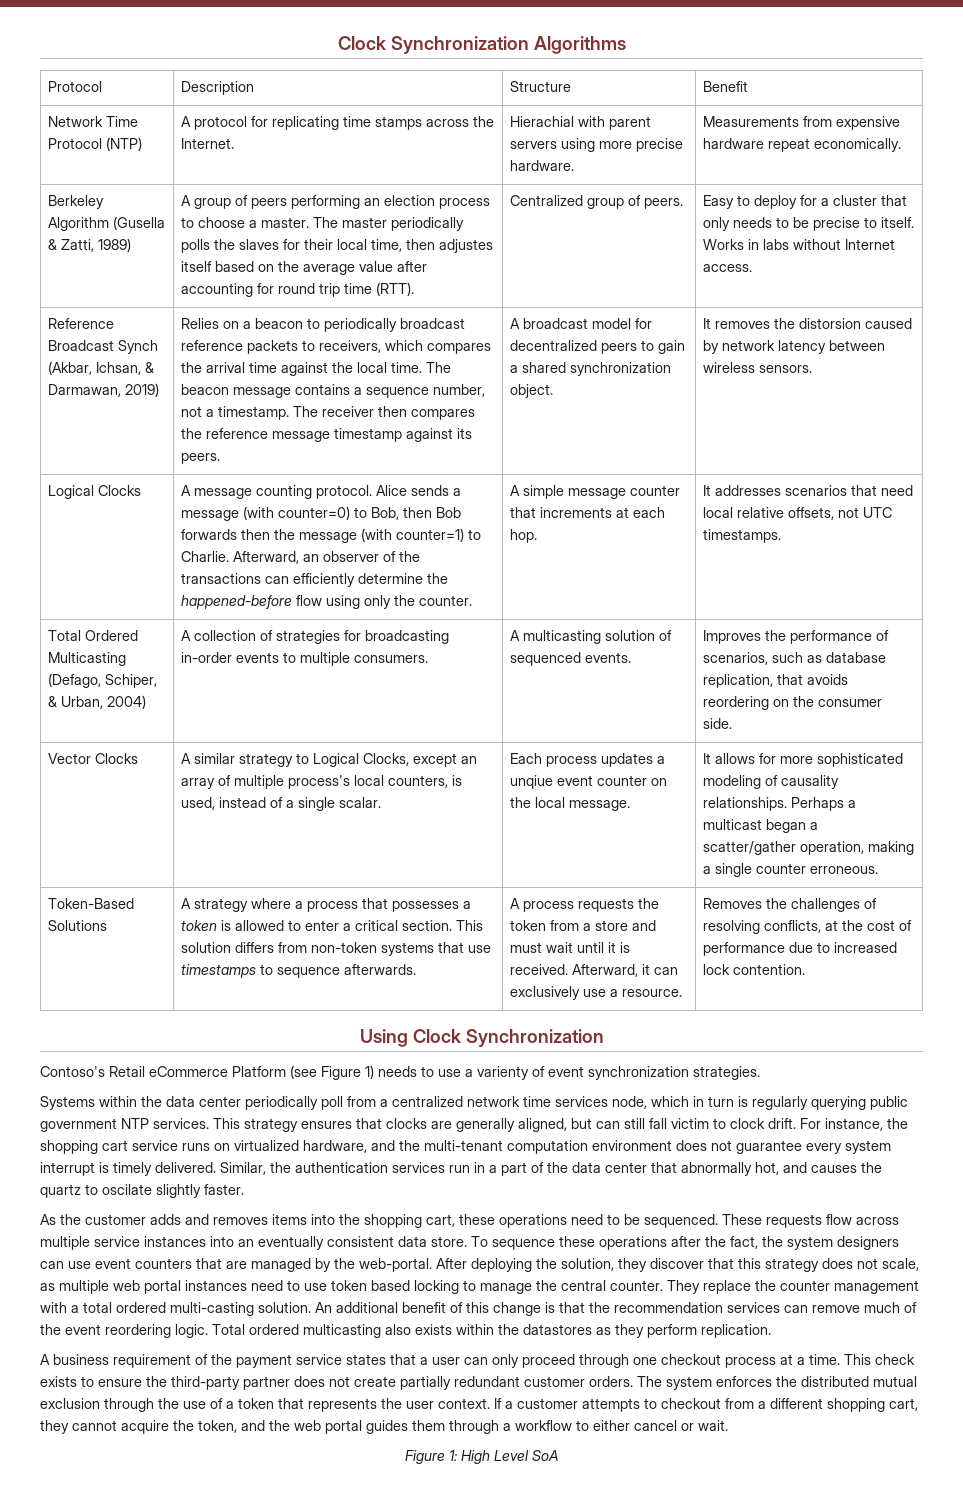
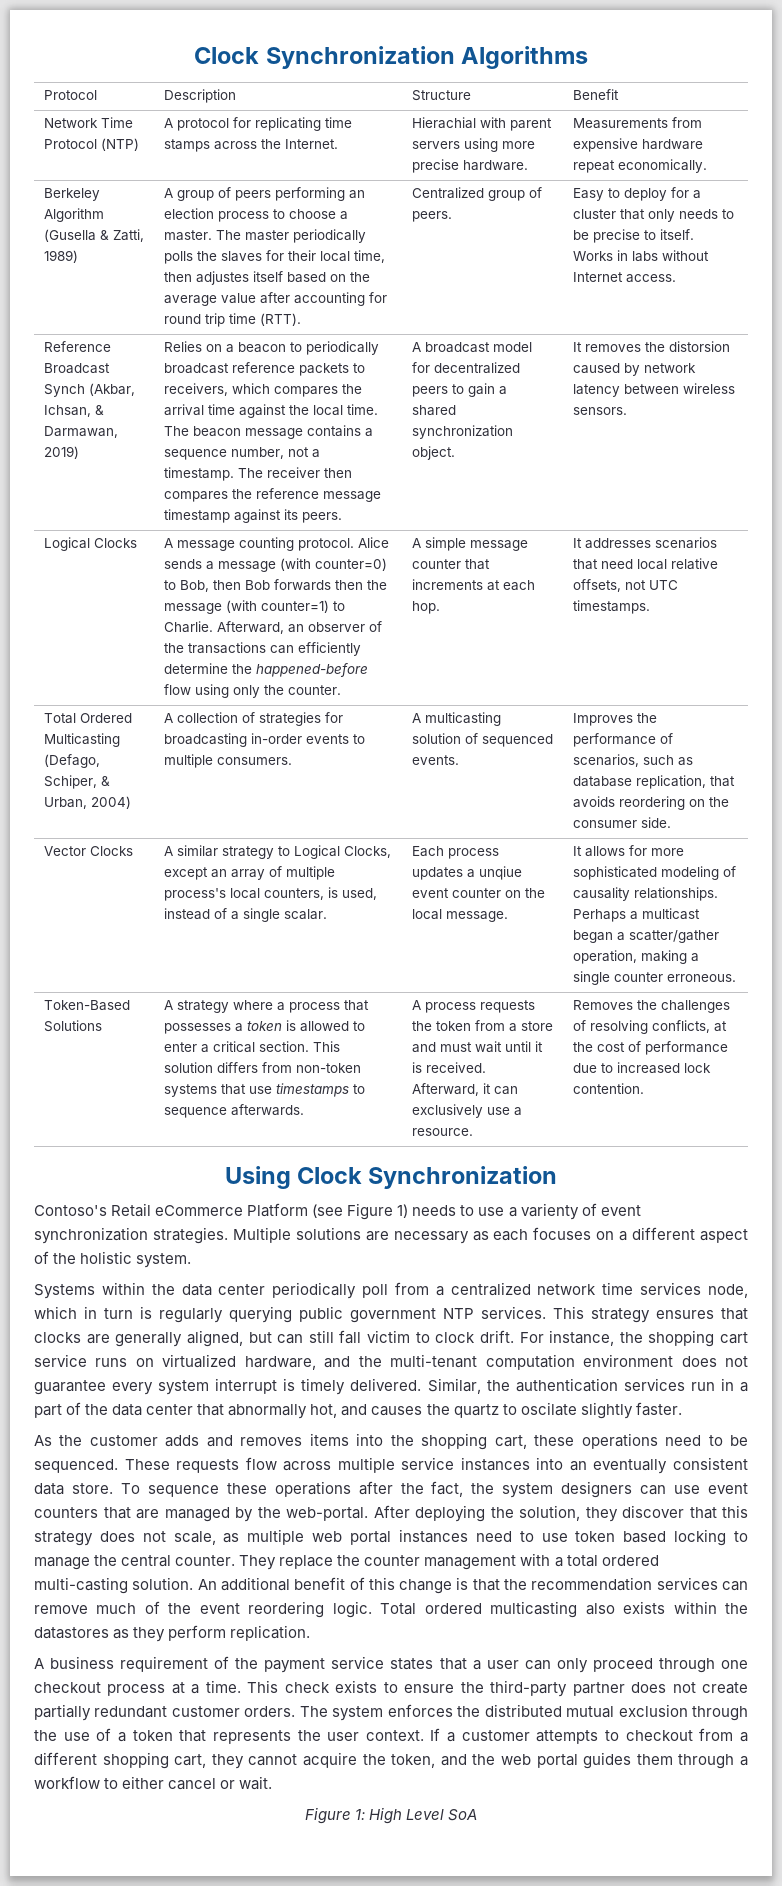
+ Multiple solutions are necessary as each focuses on a different aspect of the holistic system.

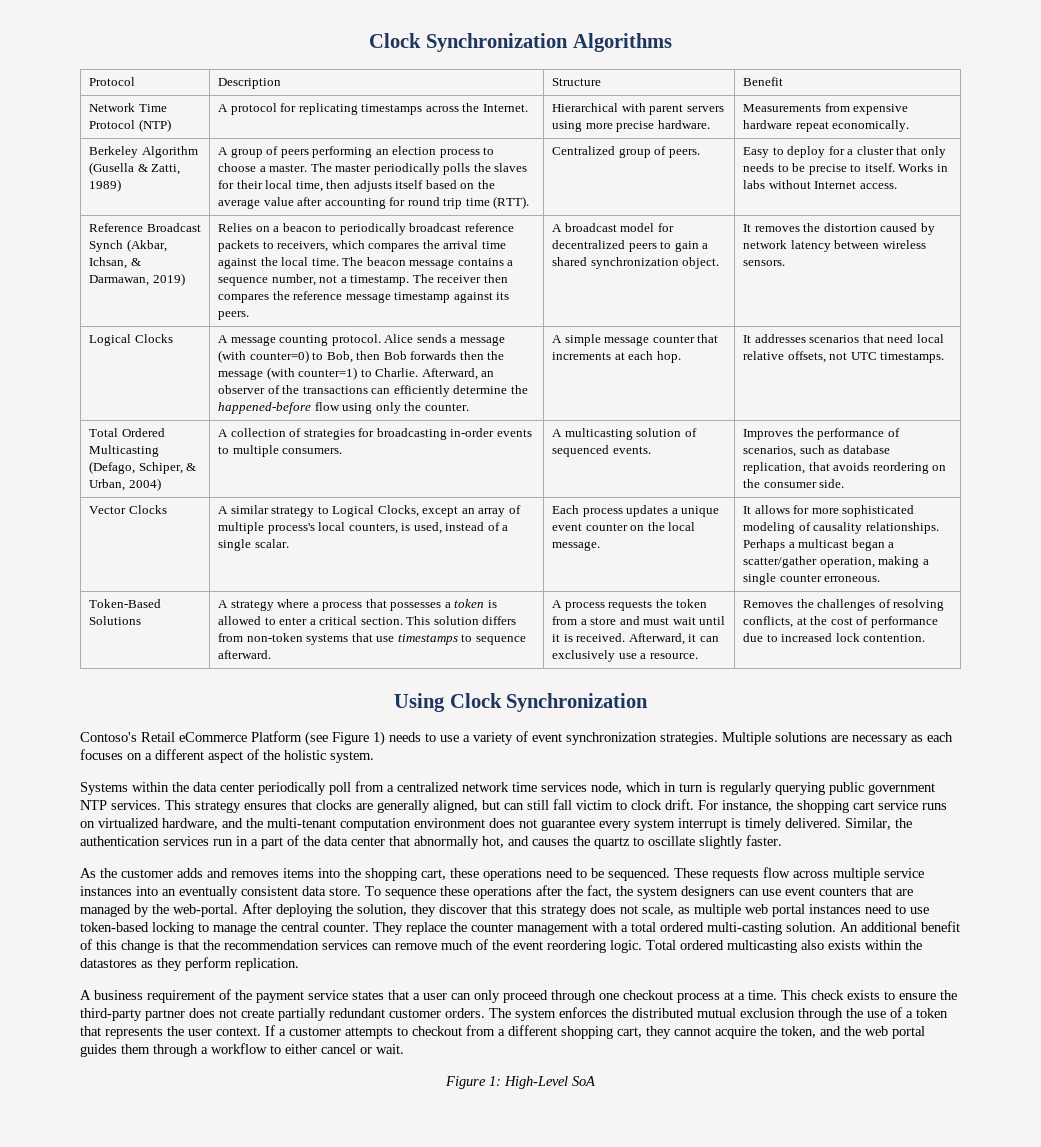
- Network Time Protocol (NTP) | A protocol for replicating time stamps across the Internet. | Hierachial with parent servers using more precise hardware. | Measurements from expensive hardware repeat economically.
+ Network Time Protocol (NTP) | A protocol for replicating timestamps across the Internet. | Hierarchical with parent servers using more precise hardware. | Measurements from expensive hardware repeat economically.
- The master periodically polls the slaves for their local time, then adjustes itself based on the average value after accounting for round trip time (RTT).
+ The master periodically polls the slaves for their local time, then adjusts itself based on the average value after accounting for round trip time (RTT).
- It removes the distorsion caused by network latency between wireless sensors.
+ It removes the distortion caused by network latency between wireless sensors.
- Each process updates a unqiue event counter on the local message.
+ Each process updates a unique event counter on the local message.
- This solution differs from non-token systems that use timestamps to sequence afterwards.
+ This solution differs from non-token systems that use timestamps to sequence afterward.
- Contoso's Retail eCommerce Platform (see Figure 1) needs to use a varienty of event synchronization strategies.
+ Contoso's Retail eCommerce Platform (see Figure 1) needs to use a variety of event synchronization strategies.
- Similar, the authentication services run in a part of the data center that abnormally hot, and causes the quartz to oscilate slightly faster.
+ Similar, the authentication services run in a part of the data center that abnormally hot, and causes the quartz to oscillate slightly faster.
- After deploying the solution, they discover that this strategy does not scale, as multiple web portal instances need to use token based locking to manage the central counter.
+ After deploying the solution, they discover that this strategy does not scale, as multiple web portal instances need to use token-based locking to manage the central counter.
- Figure 1: High Level SoA
+ Figure 1: High-Level SoA

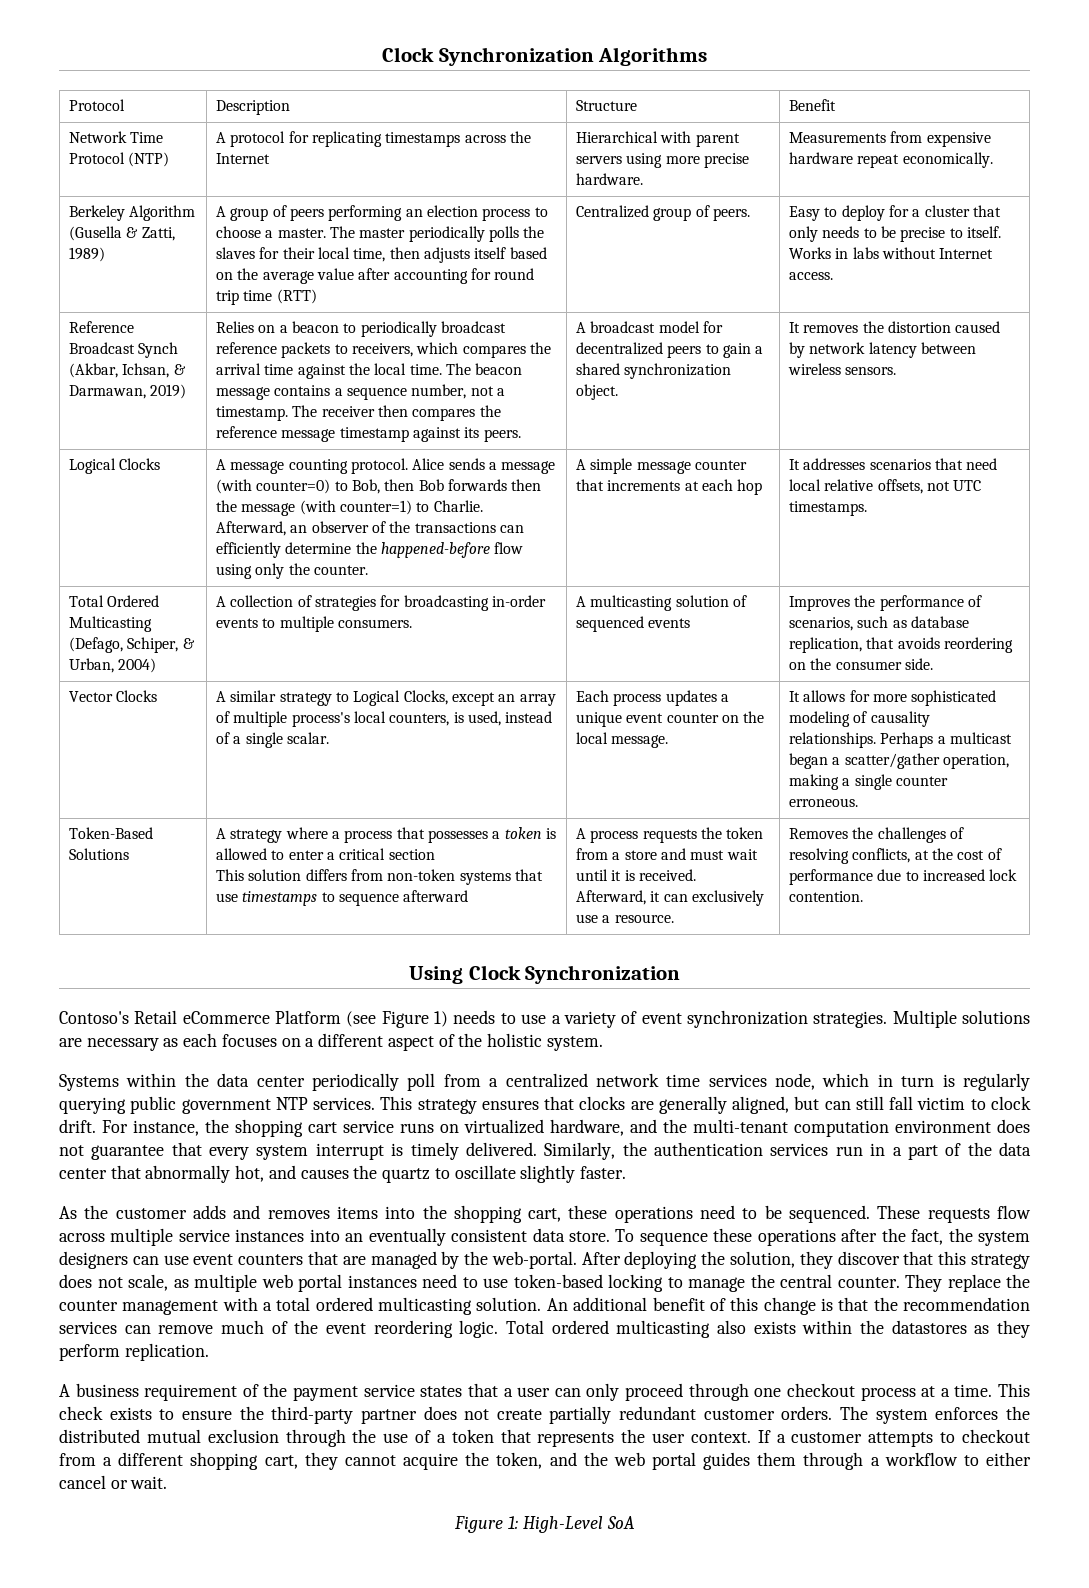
- Network Time Protocol (NTP) | A protocol for replicating timestamps across the Internet. | Hierarchical with parent servers using more precise hardware. | Measurements from expensive hardware repeat economically.
+ Network Time Protocol (NTP) | A protocol for replicating timestamps across the Internet | Hierarchical with parent servers using more precise hardware. | Measurements from expensive hardware repeat economically.
- The master periodically polls the slaves for their local time, then adjusts itself based on the average value after accounting for round trip time (RTT).
+ The master periodically polls the slaves for their local time, then adjusts itself based on the average value after accounting for round trip time (RTT)
- A simple message counter that increments at each hop.
+ A simple message counter that increments at each hop
- A multicasting solution of sequenced events.
+ A multicasting solution of sequenced events
- A strategy where a process that possesses a token is allowed to enter a critical section. This solution differs from non-token systems that use timestamps to sequence afterward.
+ A strategy where a process that possesses a token is allowed to enter a critical section
+ This solution differs from non-token systems that use timestamps to sequence afterward
- For instance, the shopping cart service runs on virtualized hardware, and the multi-tenant computation environment does not guarantee every system interrupt is timely delivered.
+ For instance, the shopping cart service runs on virtualized hardware, and the multi-tenant computation environment does not guarantee that every system interrupt is timely delivered.
- Similar, the authentication services run in a part of the data center that abnormally hot, and causes the quartz to oscillate slightly faster.
+ Similarly, the authentication services run in a part of the data center that abnormally hot, and causes the quartz to oscillate slightly faster.
- They replace the counter management with a total ordered multi-casting solution.
+ They replace the counter management with a total ordered multicasting solution.

